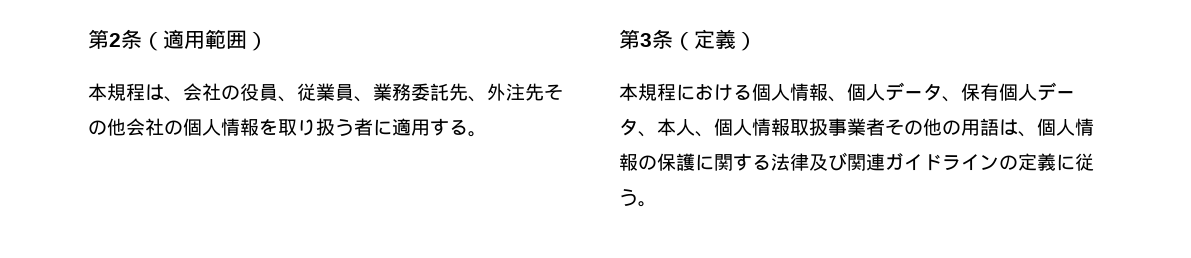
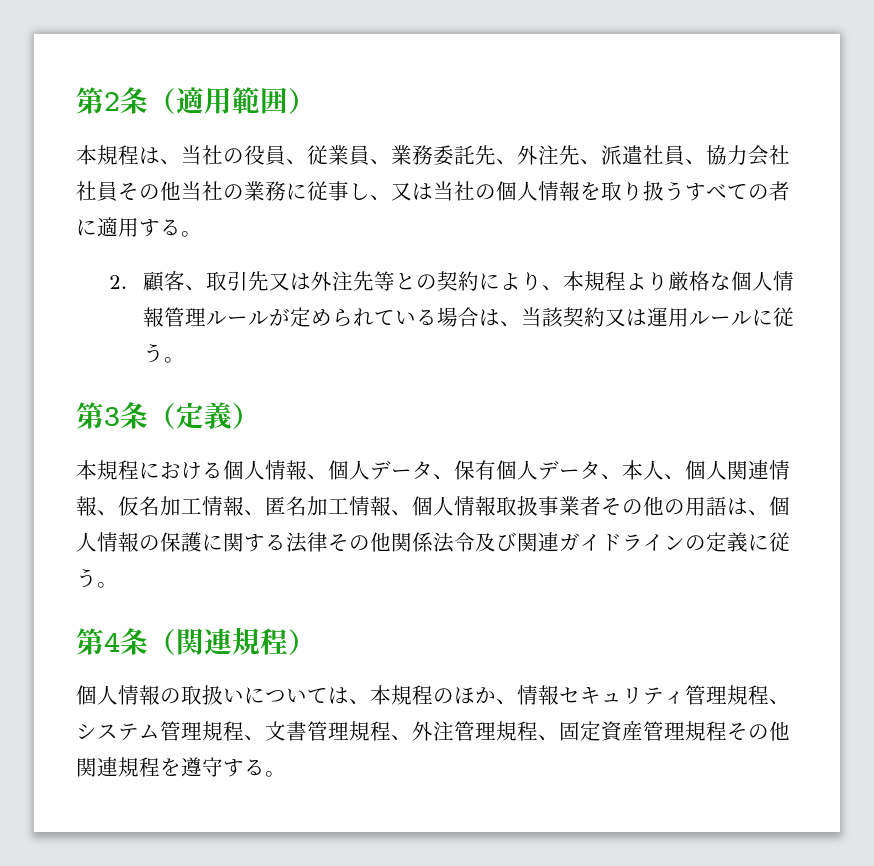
- 本規程は、会社の役員、従業員、業務委託先、外注先その他会社の個人情報を取り扱う者に適用する。
+ 本規程は、当社の役員、従業員、業務委託先、外注先、派遣社員、協力会社社員その他当社の業務に従事し、又は当社の個人情報を取り扱うすべての者に適用する。
+ 2.顧客、取引先又は外注先等との契約により、本規程より厳格な個人情報管理ルールが定められている場合は、当該契約又は運用ルールに従う。
- 本規程における個人情報、個人データ、保有個人データ、本人、個人情報取扱事業者その他の用語は、個人情報の保護に関する法律及び関連ガイドラインの定義に従う。
+ 本規程における個人情報、個人データ、保有個人データ、本人、個人関連情報、仮名加工情報、匿名加工情報、個人情報取扱事業者その他の用語は、個人情報の保護に関する法律その他関係法令及び関連ガイドラインの定義に従う。
+ 第4条（関連規程）
+ 個人情報の取扱いについては、本規程のほか、情報セキュリティ管理規程、システム管理規程、文書管理規程、外注管理規程、固定資産管理規程その他関連規程を遵守する。

